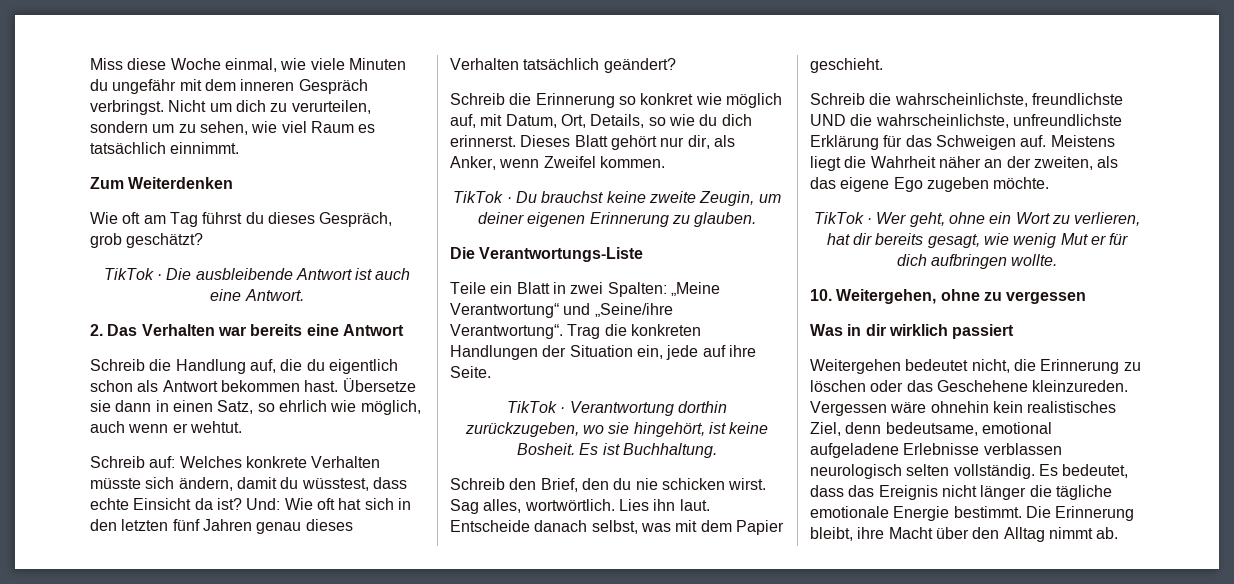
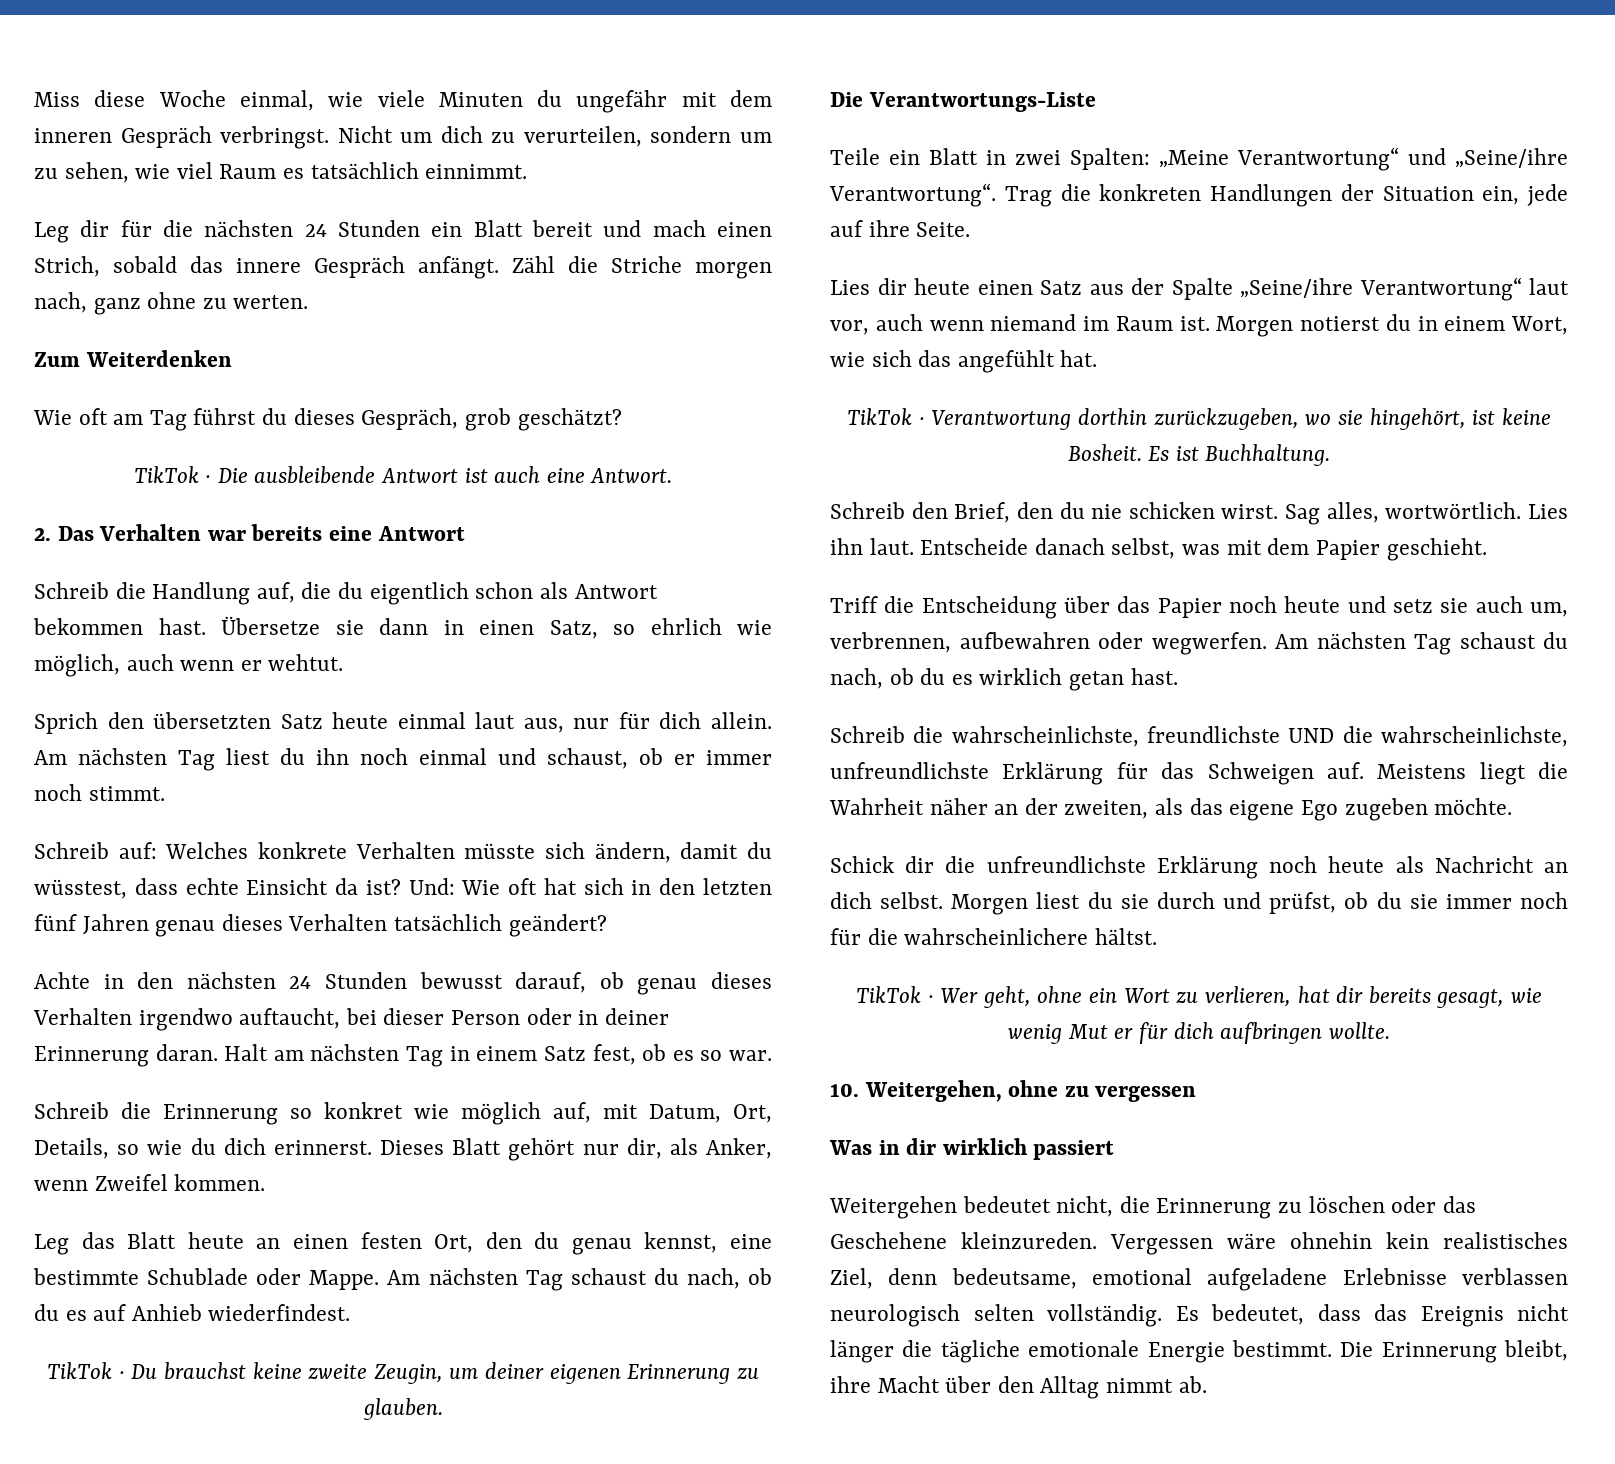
+ Leg dir für die nächsten 24 Stunden ein Blatt bereit und mach einen Strich, sobald das innere Gespräch anfängt. Zähl die Striche morgen nach, ganz ohne zu werten.
+ Sprich den übersetzten Satz heute einmal laut aus, nur für dich allein. Am nächsten Tag liest du ihn noch einmal und schaust, ob er immer noch stimmt.
+ Achte in den nächsten 24 Stunden bewusst darauf, ob genau dieses Verhalten irgendwo auftaucht, bei dieser Person oder in deiner Erinnerung daran. Halt am nächsten Tag in einem Satz fest, ob es so war.
+ Leg das Blatt heute an einen festen Ort, den du genau kennst, eine bestimmte Schublade oder Mappe. Am nächsten Tag schaust du nach, ob du es auf Anhieb wiederfindest.
+ Lies dir heute einen Satz aus der Spalte „Seine/ihre Verantwortung“ laut vor, auch wenn niemand im Raum ist. Morgen notierst du in einem Wort, wie sich das angefühlt hat.
+ Triff die Entscheidung über das Papier noch heute und setz sie auch um, verbrennen, aufbewahren oder wegwerfen. Am nächsten Tag schaust du nach, ob du es wirklich getan hast.
+ Schick dir die unfreundlichste Erklärung noch heute als Nachricht an dich selbst. Morgen liest du sie durch und prüfst, ob du sie immer noch für die wahrscheinlichere hältst.

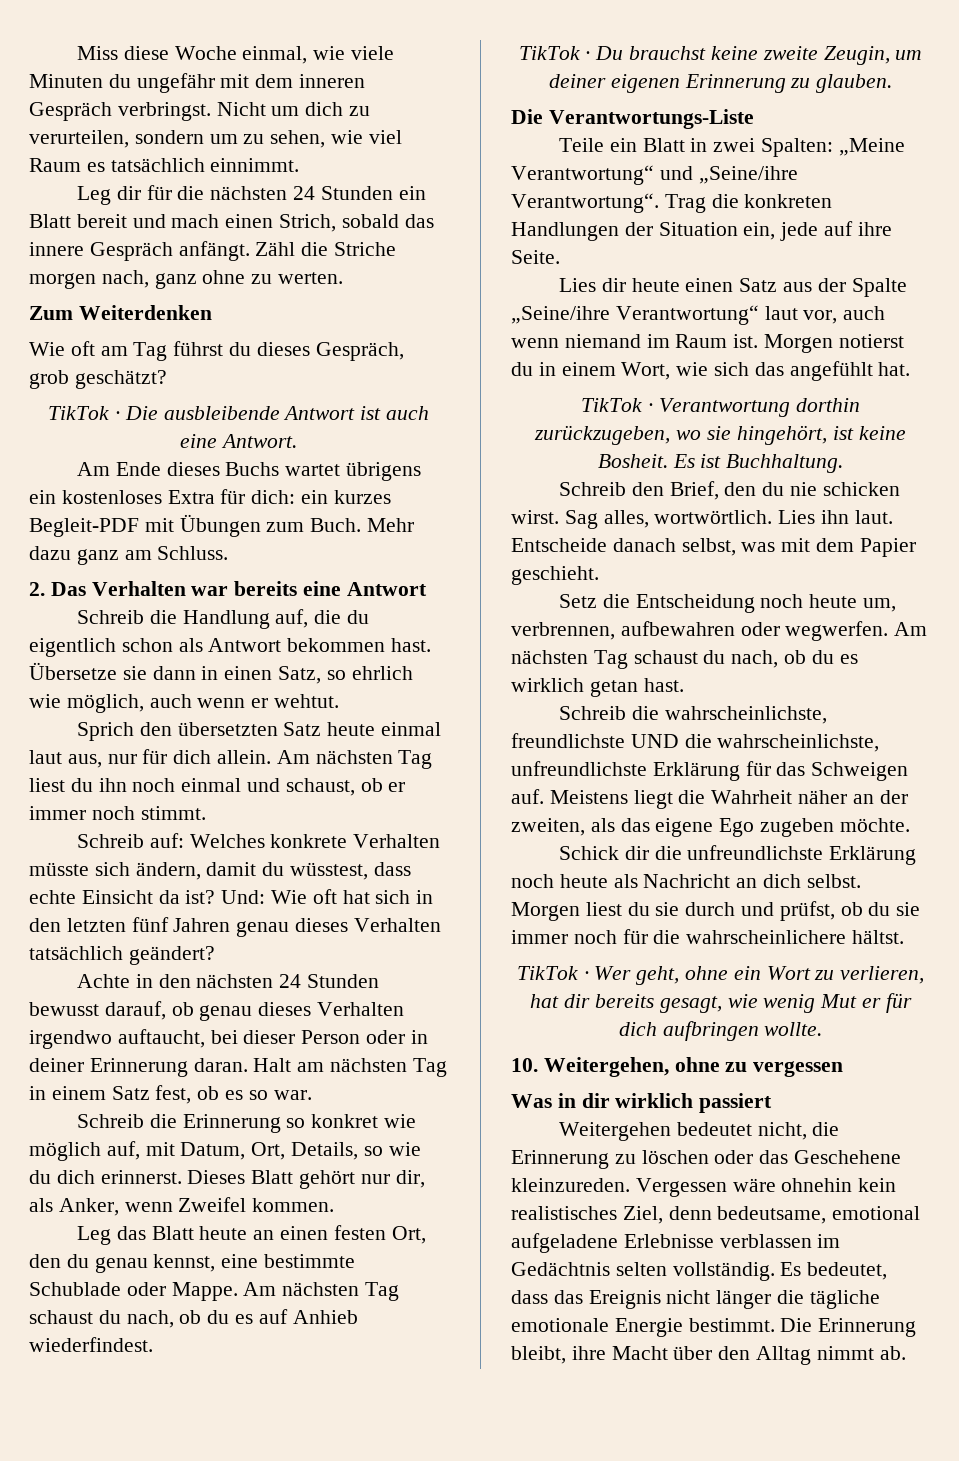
+ Am Ende dieses Buchs wartet übrigens ein kostenloses Extra für dich: ein kurzes Begleit-PDF mit Übungen zum Buch. Mehr dazu ganz am Schluss.
- Triff die Entscheidung über das Papier noch heute und setz sie auch um, verbrennen, aufbewahren oder wegwerfen.
+ Setz die Entscheidung noch heute um, verbrennen, aufbewahren oder wegwerfen.
- Vergessen wäre ohnehin kein realistisches Ziel, denn bedeutsame, emotional aufgeladene Erlebnisse verblassen neurologisch selten vollständig.
+ Vergessen wäre ohnehin kein realistisches Ziel, denn bedeutsame, emotional aufgeladene Erlebnisse verblassen im Gedächtnis selten vollständig.

